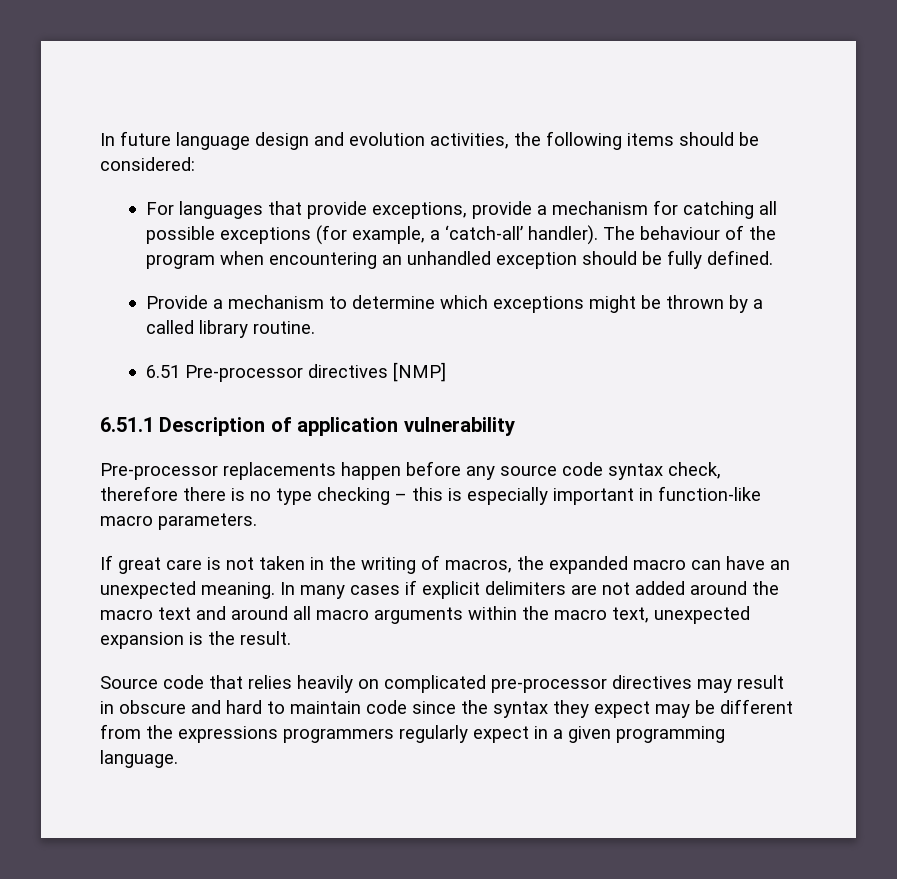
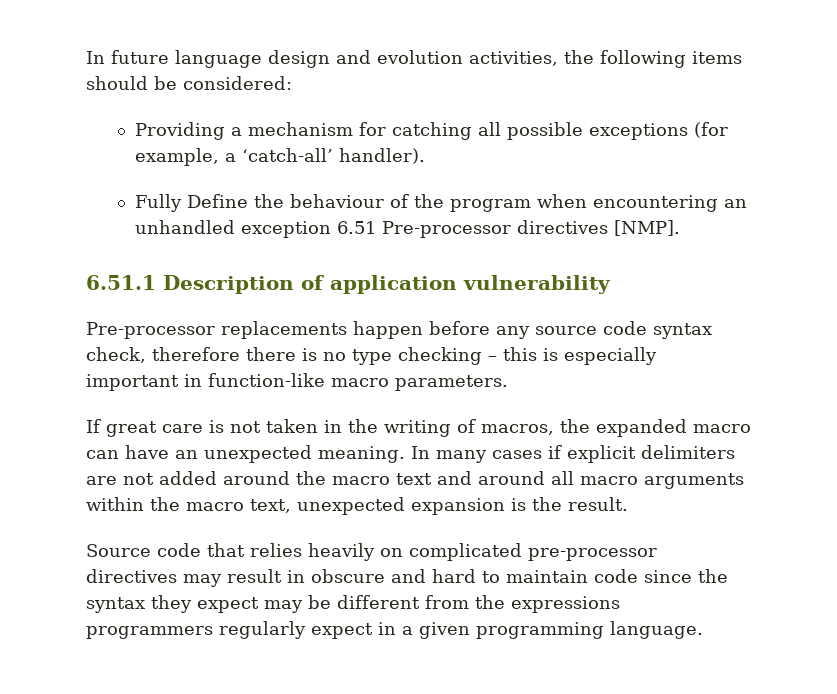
- For languages that provide exceptions, provide a mechanism for catching all possible exceptions (for example, a ‘catch-all’ handler). The behaviour of the program when encountering an unhandled exception should be fully defined.
- Provide a mechanism to determine which exceptions might be thrown by a called library routine.
- 6.51 Pre-processor directives [NMP]
+ Providing a mechanism for catching all possible exceptions (for example, a ‘catch-all’ handler).
+ Fully Define the behaviour of the program when encountering an unhandled exception 6.51 Pre-processor directives [NMP].

